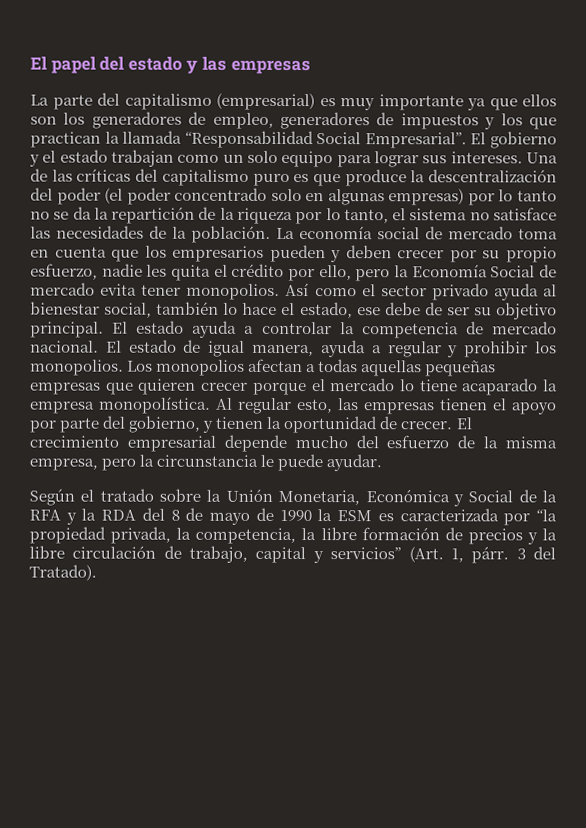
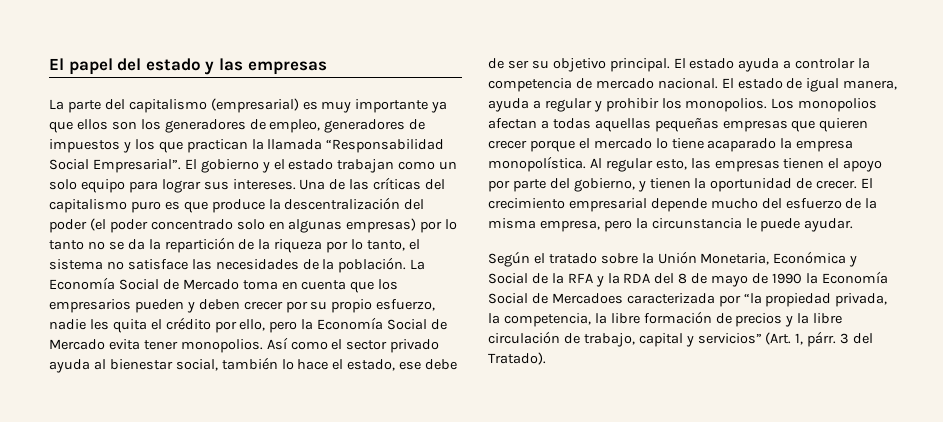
- La economía social de mercado toma en cuenta que los empresarios pueden y deben crecer por su propio esfuerzo, nadie les quita el crédito por ello, pero la Economía Social de mercado evita tener monopolios.
+ La Economía Social de Mercado toma en cuenta que los empresarios pueden y deben crecer por su propio esfuerzo, nadie les quita el crédito por ello, pero la Economía Social de Mercado evita tener monopolios.
- Según el tratado sobre la Unión Monetaria, Económica y Social de la RFA y la RDA del 8 de mayo de 1990 la ESM es caracterizada por “la propiedad privada, la competencia, la libre formación de precios y la libre circulación de trabajo, capital y servicios” (Art. 1, párr.
+ Según el tratado sobre la Unión Monetaria, Económica y Social de la RFA y la RDA del 8 de mayo de 1990 la Economía Social de Mercadoes caracterizada por “la propiedad privada, la competencia, la libre formación de precios y la libre circulación de trabajo, capital y servicios” (Art. 1, párr.

